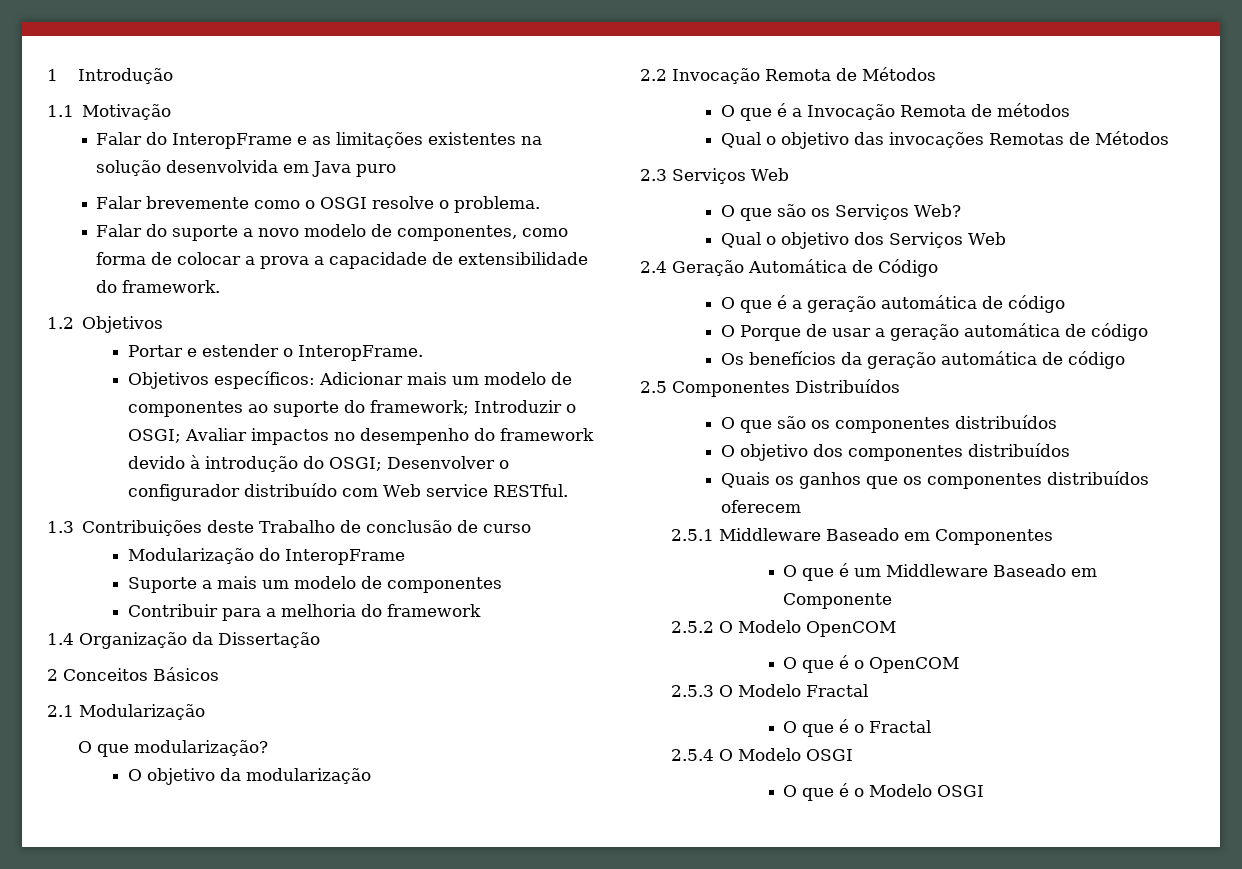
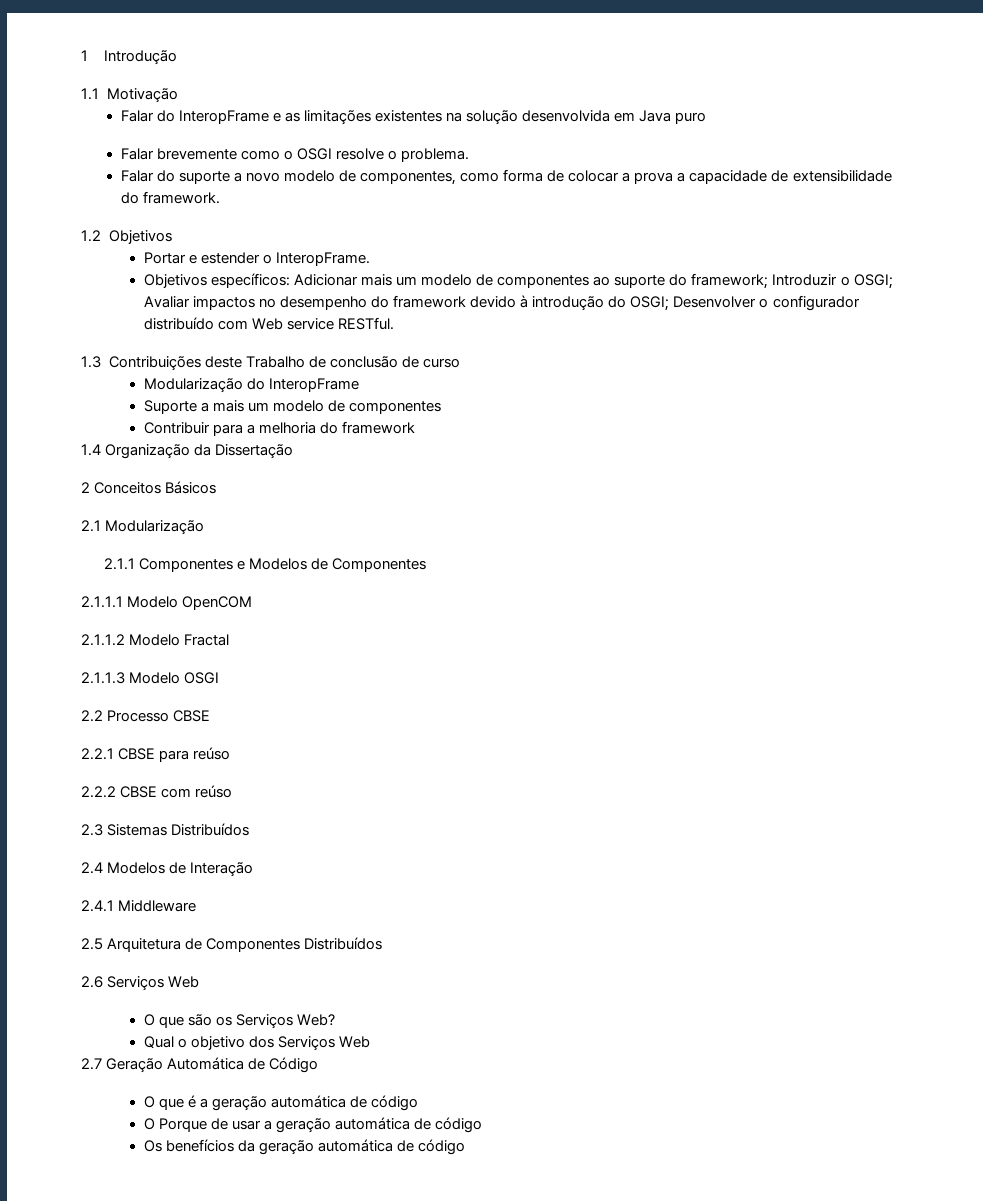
- O que modularização?
- O objetivo da modularização
- 2.2 Invocação Remota de Métodos
- O que é a Invocação Remota de métodos
- Qual o objetivo das invocações Remotas de Métodos
- 2.3 Serviços Web
+ 2.1.1 Componentes e Modelos de Componentes
+ 2.1.1.1 Modelo OpenCOM
+ 2.1.1.2 Modelo Fractal
+ 2.1.1.3 Modelo OSGI
+ 2.2 Processo CBSE
+ 2.2.1 CBSE para reúso
+ 2.2.2 CBSE com reúso
+ 2.3 Sistemas Distribuídos
+ 2.4 Modelos de Interação
+ 2.4.1 Middleware
+ 2.5 Arquitetura de Componentes Distribuídos
+ 2.6 Serviços Web
- 2.4 Geração Automática de Código
+ 2.7 Geração Automática de Código
- 2.5 Componentes Distribuídos
- O que são os componentes distribuídos
- O objetivo dos componentes distribuídos
- Quais os ganhos que os componentes distribuídos oferecem
- 2.5.1 Middleware Baseado em Componentes
- O que é um Middleware Baseado em Componente
- 2.5.2 O Modelo OpenCOM
- O que é o OpenCOM
- 2.5.3 O Modelo Fractal
- O que é o Fractal
- 2.5.4 O Modelo OSGI
- O que é o Modelo OSGI

